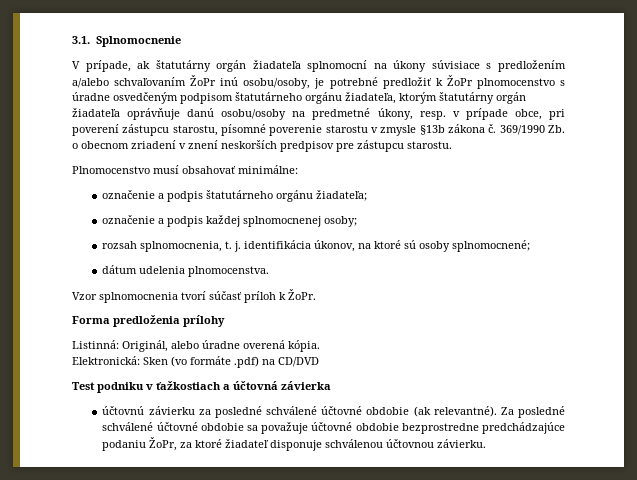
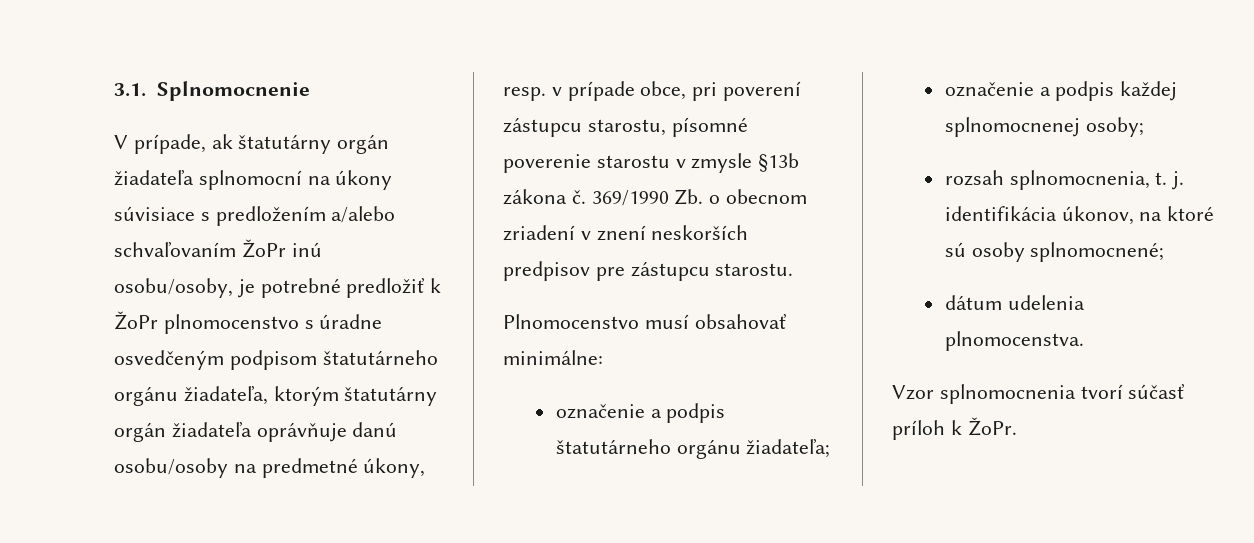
- Forma predloženia prílohy
- Listinná: Originál, alebo úradne overená kópia.
- Elektronická: Sken (vo formáte .pdf) na CD/DVD
- Test podniku v ťažkostiach a účtovná závierka
- účtovnú závierku za posledné schválené účtovné obdobie (ak relevantné). Za posledné schválené účtovné obdobie sa považuje účtovné obdobie bezprostredne predchádzajúce podaniu ŽoPr, za ktoré žiadateľ disponuje schválenou účtovnou závierku.

